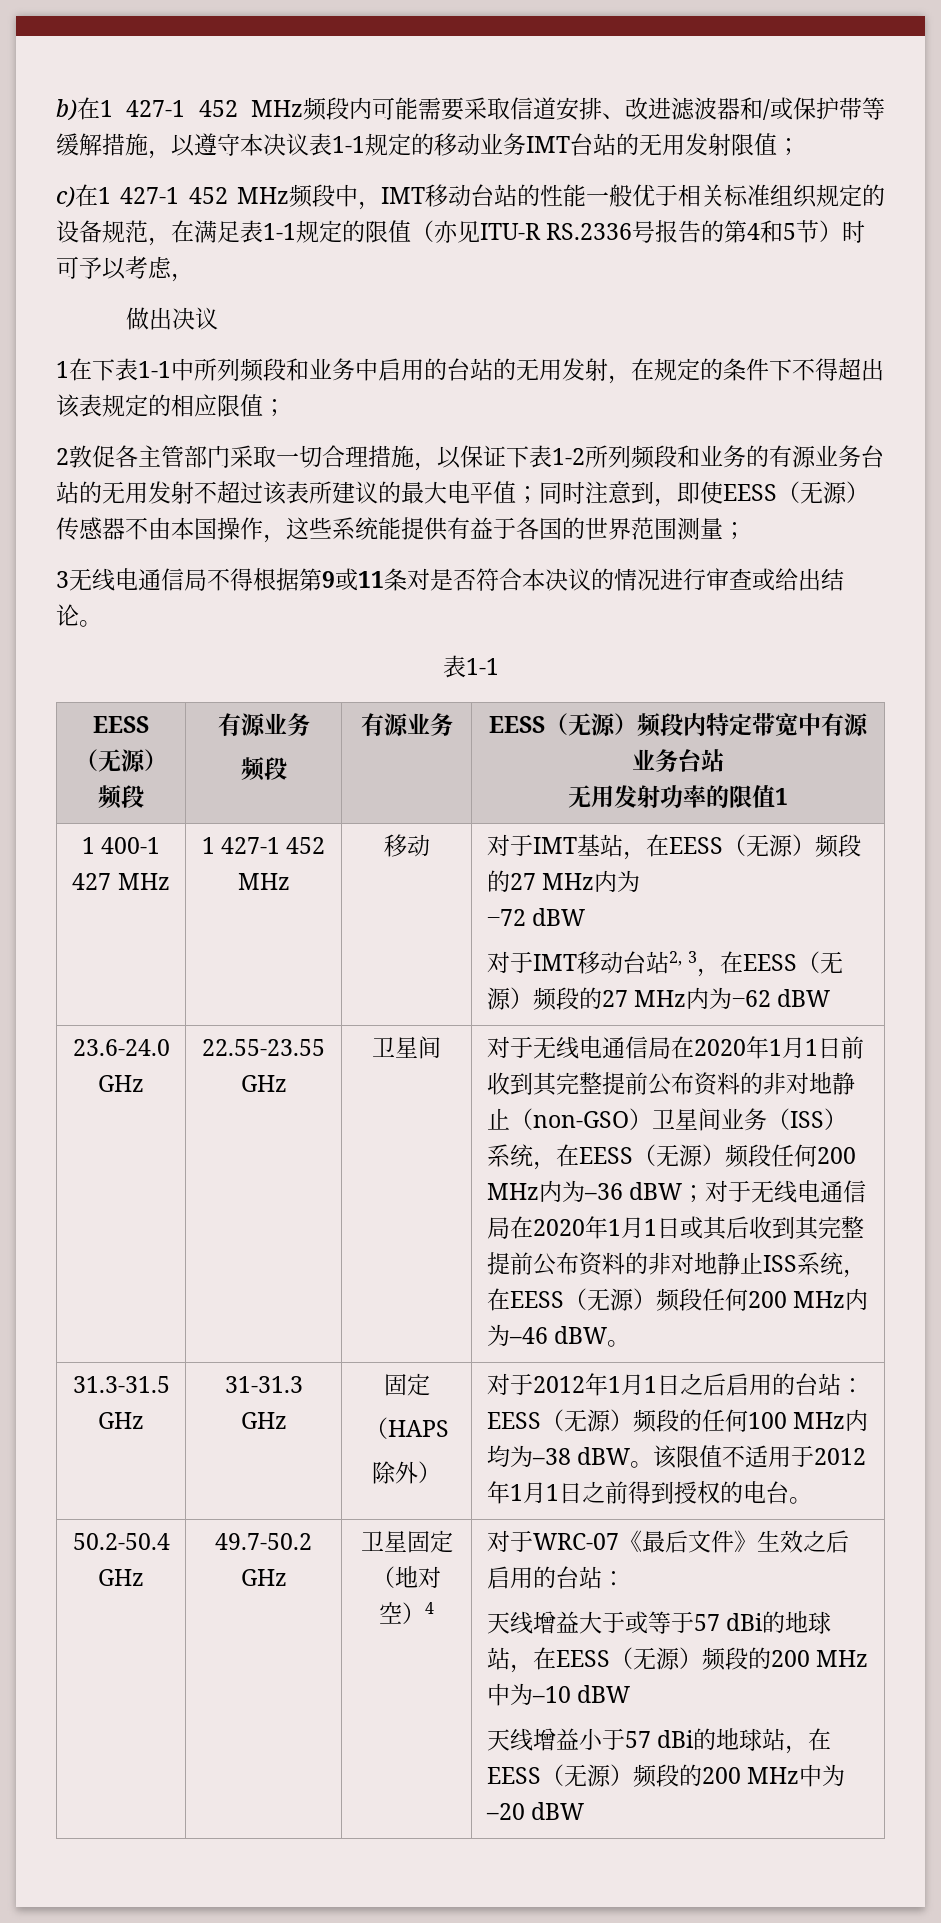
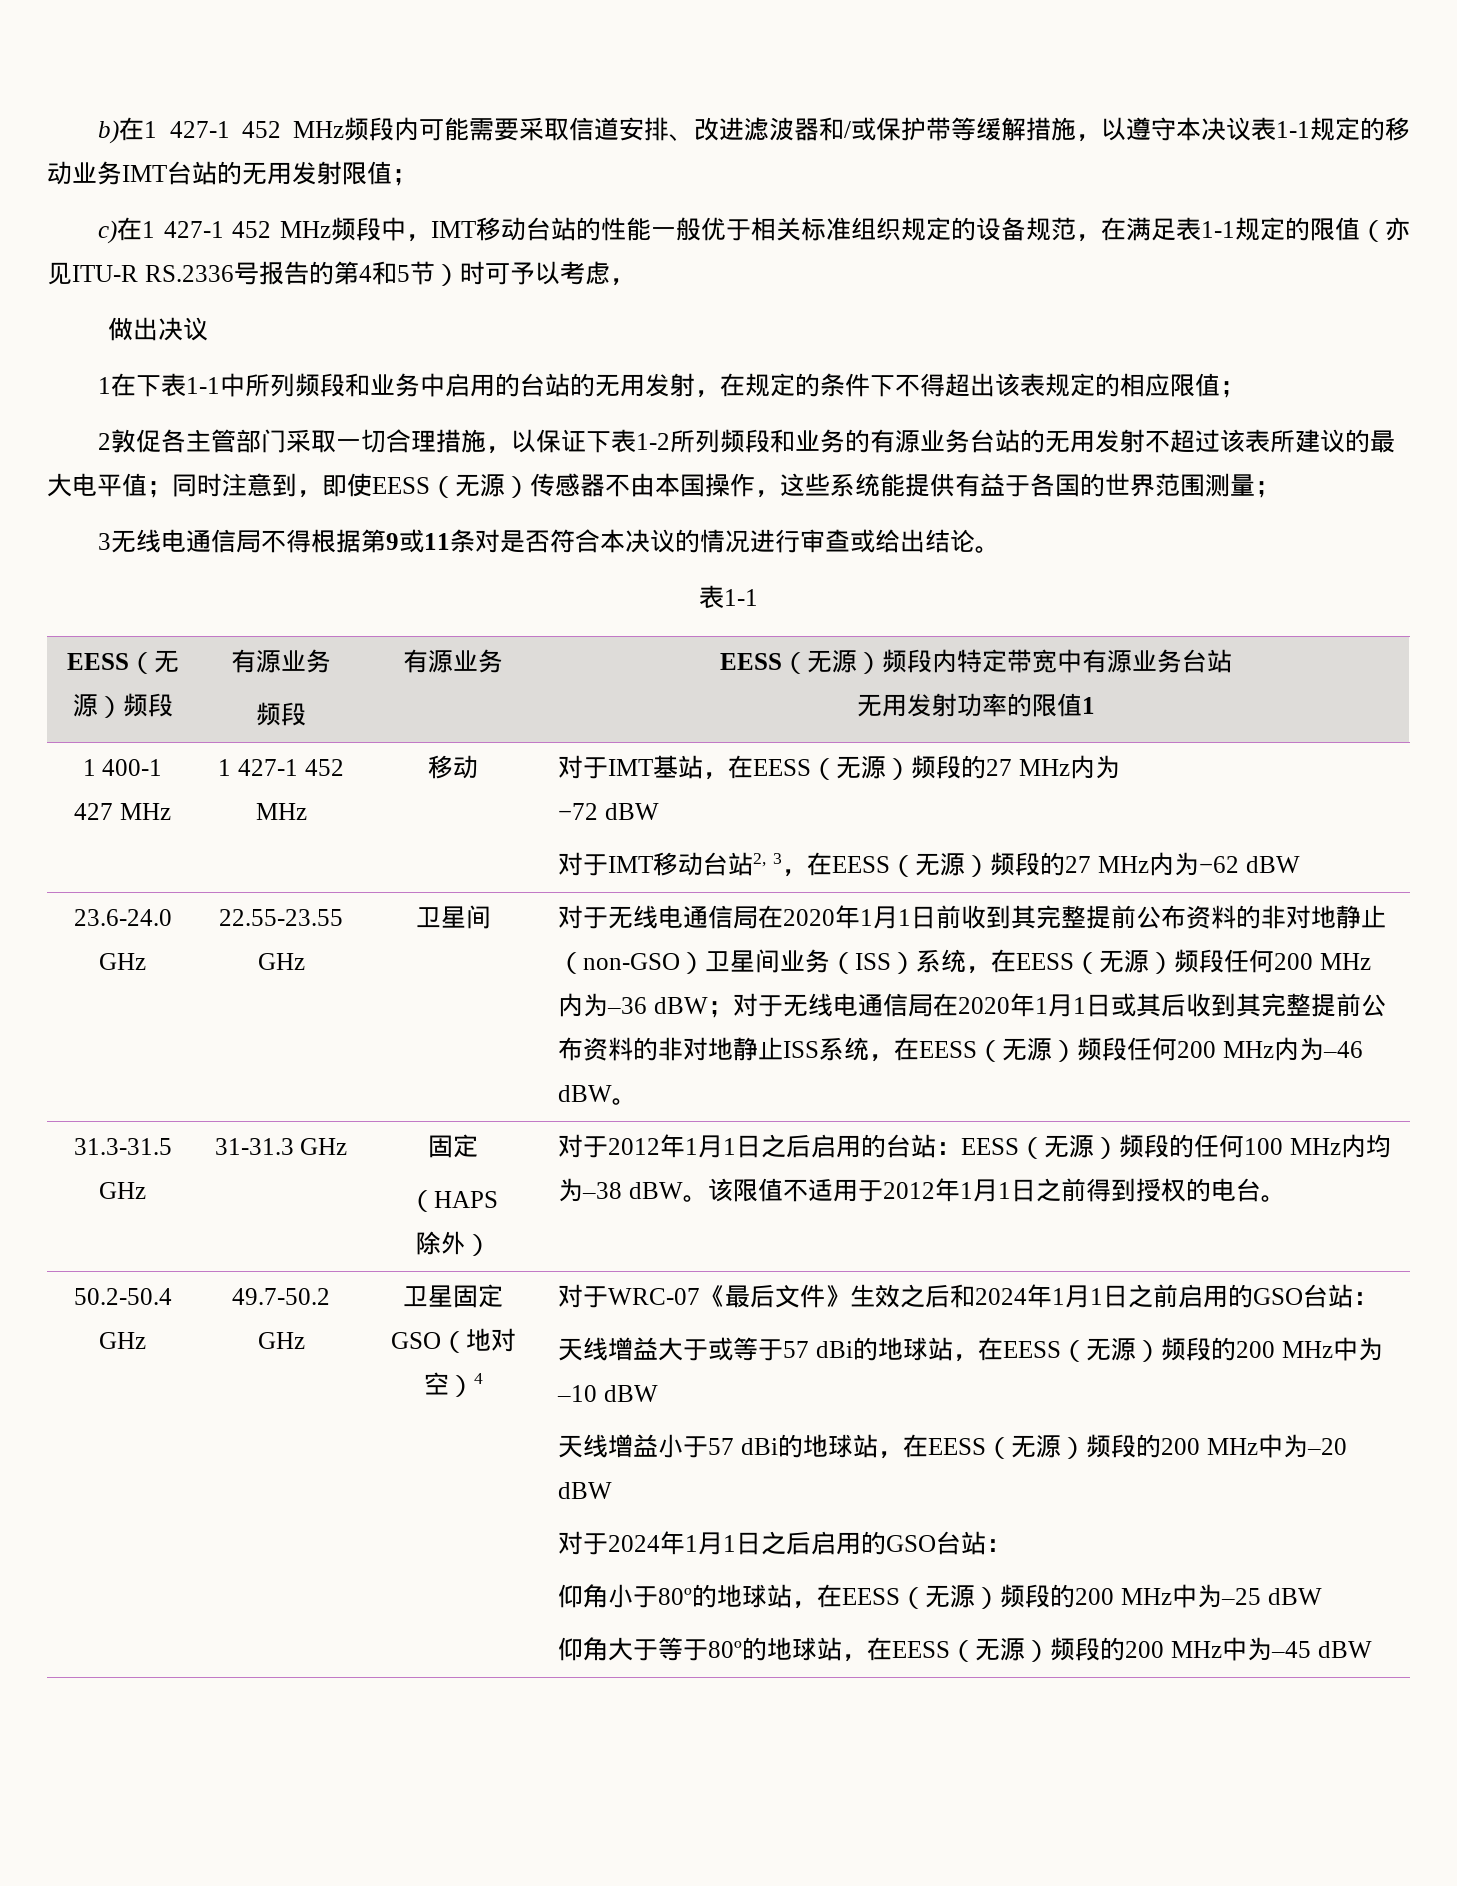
- 卫星固定（地对空）4
+ 卫星固定GSO（地对空）4
- 对于WRC-07《最后文件》生效之后启用的台站：
+ 对于WRC-07《最后文件》生效之后和2024年1月1日之前启用的GSO台站：
+ 对于2024年1月1日之后启用的GSO台站：
+ 仰角小于80º的地球站，在EESS（无源）频段的200 MHz中为–25 dBW
+ 仰角大于等于80º的地球站，在EESS（无源）频段的200 MHz中为–45 dBW

